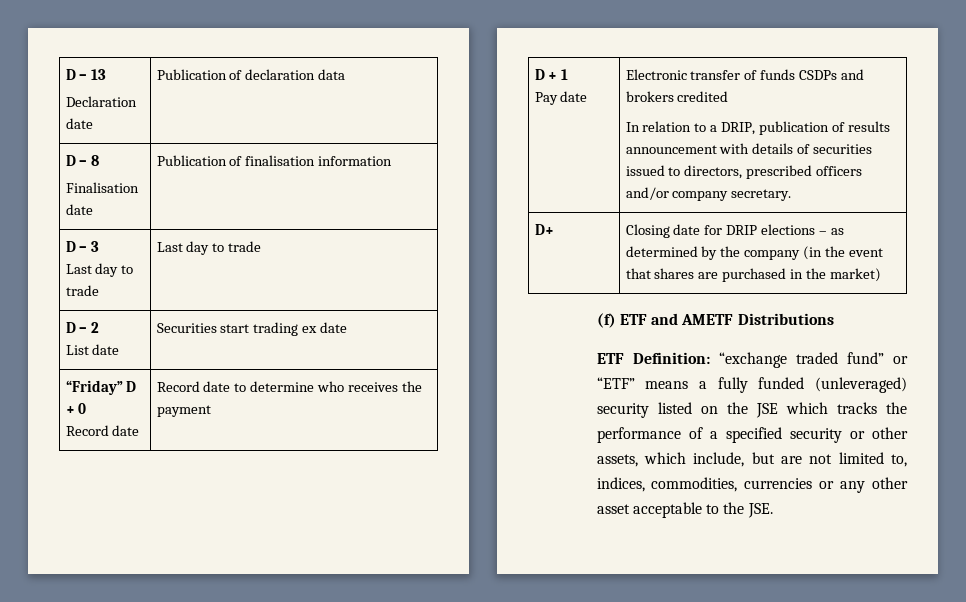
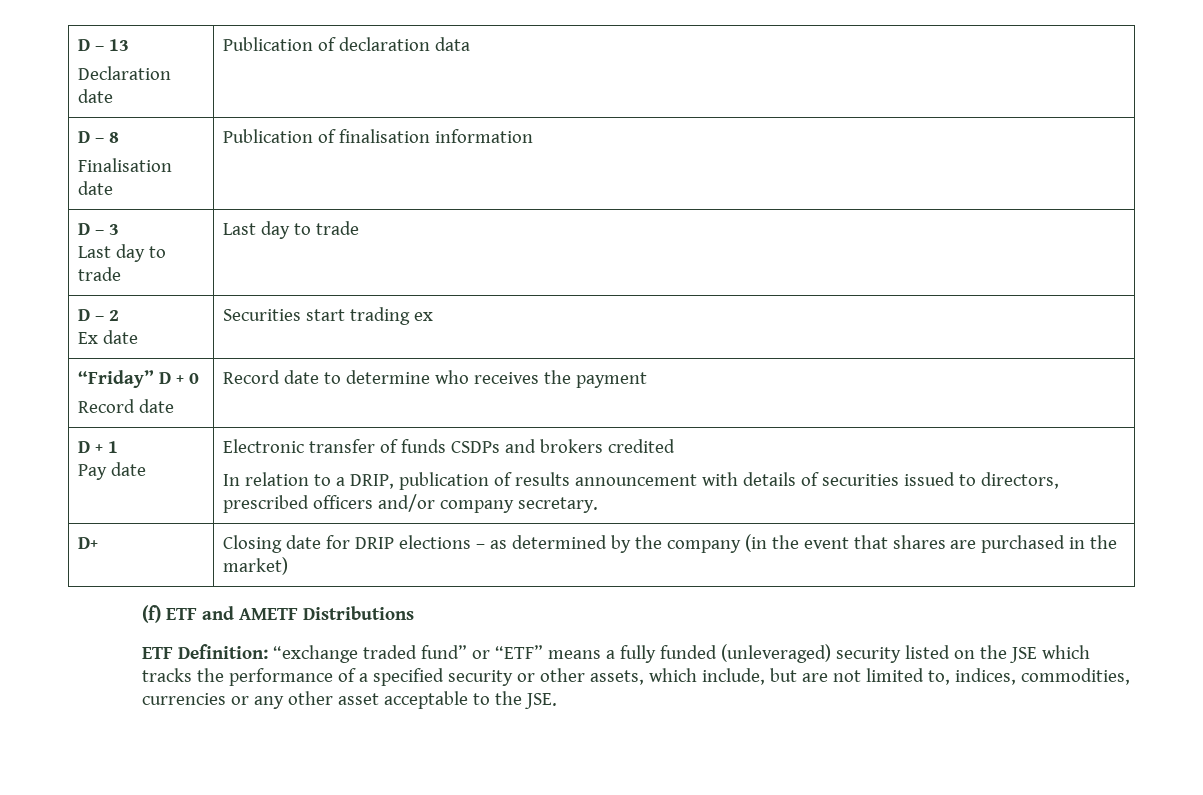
  D – 2
- List date | Securities start trading ex date
+ Ex date | Securities start trading ex

